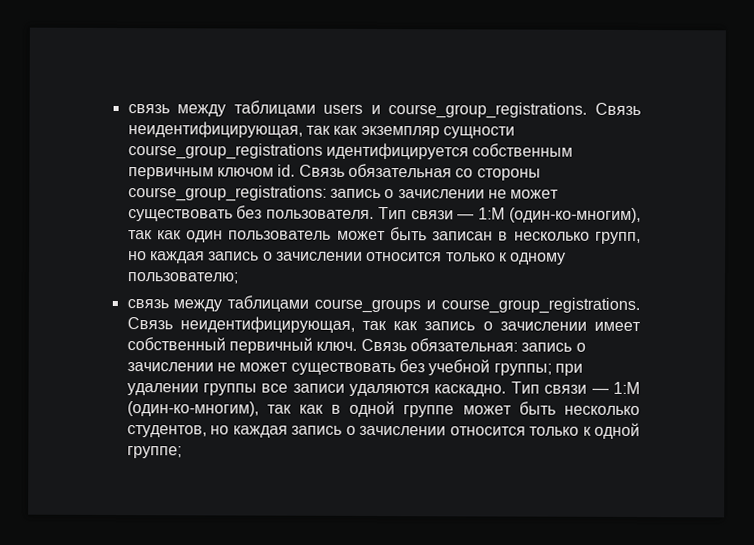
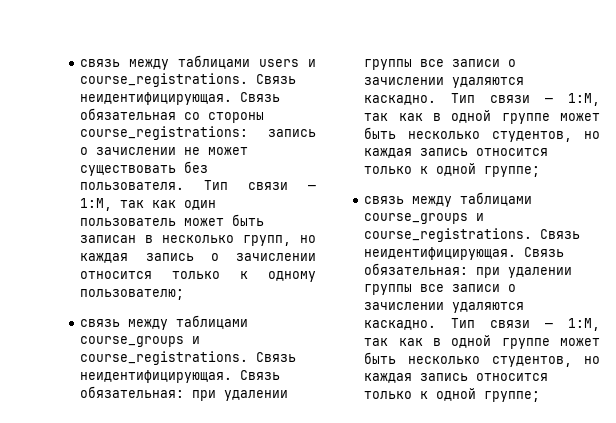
- связь между таблицами users и course_group_registrations. Связь неидентифицирующая, так как экземпляр сущности course_group_registrations идентифицируется собственным первичным ключом id.
+ связь между таблицами users и course_registrations. Связь неидентифицирующая.
- Связь обязательная со стороны course_group_registrations: запись о зачислении не может существовать без пользователя.
+ Связь обязательная со стороны course_registrations: запись о зачислении не может существовать без пользователя.
- Тип связи — 1:M (один-ко-многим), так как один пользователь может быть записан в несколько групп, но каждая запись о зачислении относится только к одному пользователю;
- связь между таблицами course_groups и course_group_registrations. Связь неидентифицирующая, так как запись о зачислении имеет собственный первичный ключ. Связь обязательная: запись о зачислении не может существовать без учебной группы; при удалении группы все записи удаляются каскадно. Тип связи — 1:M (один-ко-многим), так как в одной группе может быть несколько студентов, но каждая запись о зачислении относится только к одной группе;
+ Тип связи — 1:M, так как один пользователь может быть записан в несколько групп, но каждая запись о зачислении относится только к одному пользователю;
+ связь между таблицами course_groups и course_registrations. Связь неидентифицирующая. Связь обязательная: при удалении группы все записи о зачислении удаляются каскадно. Тип связи — 1:M, так как в одной группе может быть несколько студентов, но каждая запись относится только к одной группе;
+ связь между таблицами course_groups и course_registrations. Связь неидентифицирующая. Связь обязательная: при удалении группы все записи о зачислении удаляются каскадно. Тип связи — 1:M, так как в одной группе может быть несколько студентов, но каждая запись относится только к одной группе;

